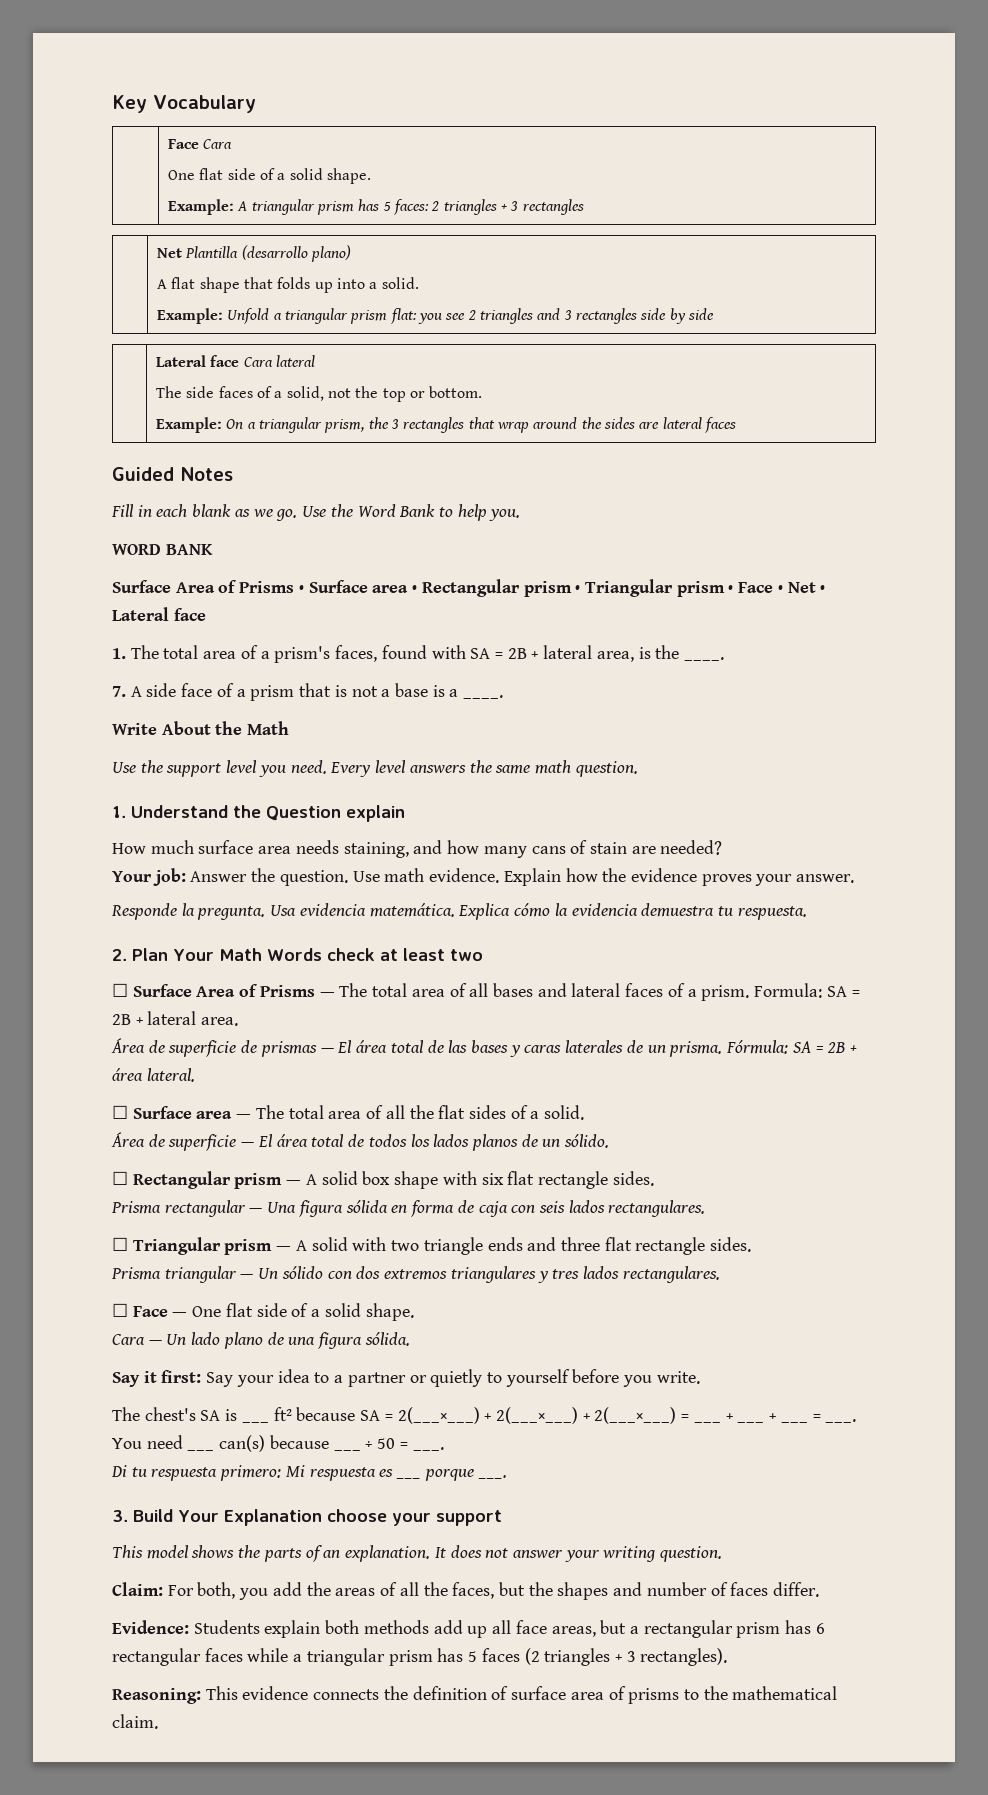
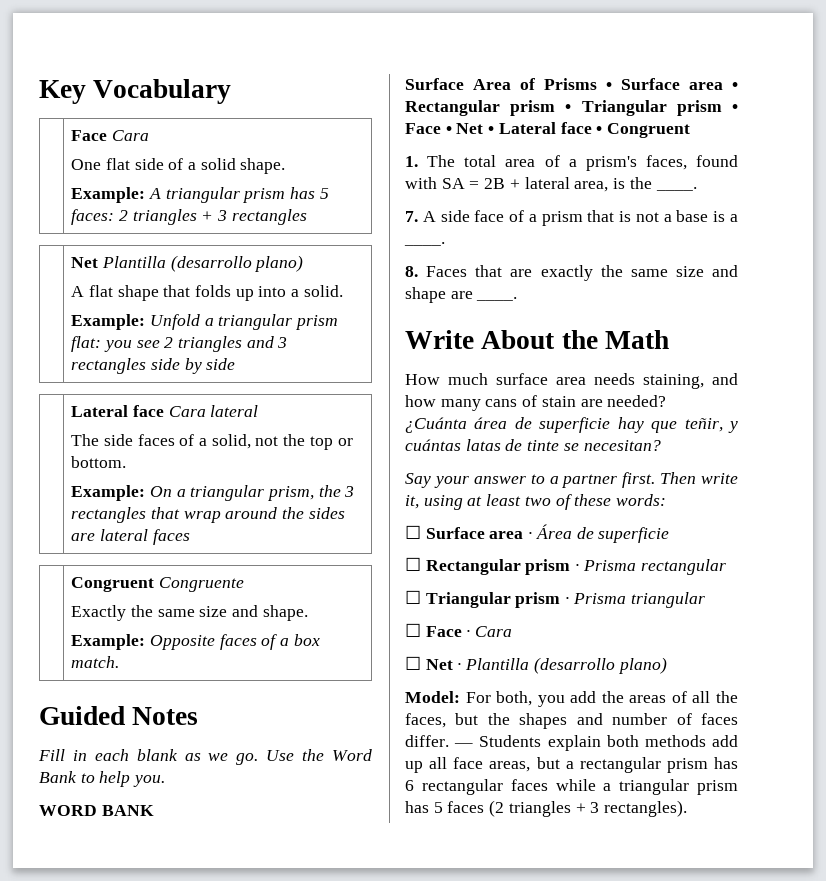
+ | Congruent Congruente
+ Exactly the same size and shape.
+ Example: Opposite faces of a box match.
- Surface Area of Prisms • Surface area • Rectangular prism • Triangular prism • Face • Net • Lateral face
+ Surface Area of Prisms • Surface area • Rectangular prism • Triangular prism • Face • Net • Lateral face • Congruent
+ 8. Faces that are exactly the same size and shape are ____.
  Write About the Math
- Use the support level you need. Every level answers the same math question.
- 1. Understand the Question explain
- Your job: Answer the question. Use math evidence. Explain how the evidence proves your answer.
- Responde la pregunta. Usa evidencia matemática. Explica cómo la evidencia demuestra tu respuesta.
- 2. Plan Your Math Words check at least two
- ☐ Surface Area of Prisms — The total area of all bases and lateral faces of a prism. Formula: SA = 2B + lateral area.
- Área de superficie de prismas — El área total de las bases y caras laterales de un prisma. Fórmula: SA = 2B + área lateral.
- ☐ Surface area — The total area of all the flat sides of a solid.
- Área de superficie — El área total de todos los lados planos de un sólido.
- ☐ Rectangular prism — A solid box shape with six flat rectangle sides.
- Prisma rectangular — Una figura sólida en forma de caja con seis lados rectangulares.
- ☐ Triangular prism — A solid with two triangle ends and three flat rectangle sides.
- Prisma triangular — Un sólido con dos extremos triangulares y tres lados rectangulares.
- ☐ Face — One flat side of a solid shape.
- Cara — Un lado plano de una figura sólida.
- Say it first: Say your idea to a partner or quietly to yourself before you write.
- The chest's SA is ___ ft² because SA = 2(___×___) + 2(___×___) + 2(___×___) = ___ + ___ + ___ = ___. You need ___ can(s) because ___ ÷ 50 = ___.
- Di tu respuesta primero: Mi respuesta es ___ porque ___.
- 3. Build Your Explanation choose your support
- This model shows the parts of an explanation. It does not answer your writing question.
- Claim: For both, you add the areas of all the faces, but the shapes and number of faces differ.
- Evidence: Students explain both methods add up all face areas, but a rectangular prism has 6 rectangular faces while a triangular prism has 5 faces (2 triangles + 3 rectangles).
+ ¿Cuánta área de superficie hay que teñir, y cuántas latas de tinte se necesitan?
+ Say your answer to a partner first. Then write it, using at least two of these words:
+ ☐ Surface area · Área de superficie
+ ☐ Rectangular prism · Prisma rectangular
+ ☐ Triangular prism · Prisma triangular
+ ☐ Face · Cara
+ ☐ Net · Plantilla (desarrollo plano)
+ Model: For both, you add the areas of all the faces, but the shapes and number of faces differ. — Students explain both methods add up all face areas, but a rectangular prism has 6 rectangular faces while a triangular prism has 5 faces (2 triangles + 3 rectangles).
- Reasoning: This evidence connects the definition of surface area of prisms to the mathematical claim.

